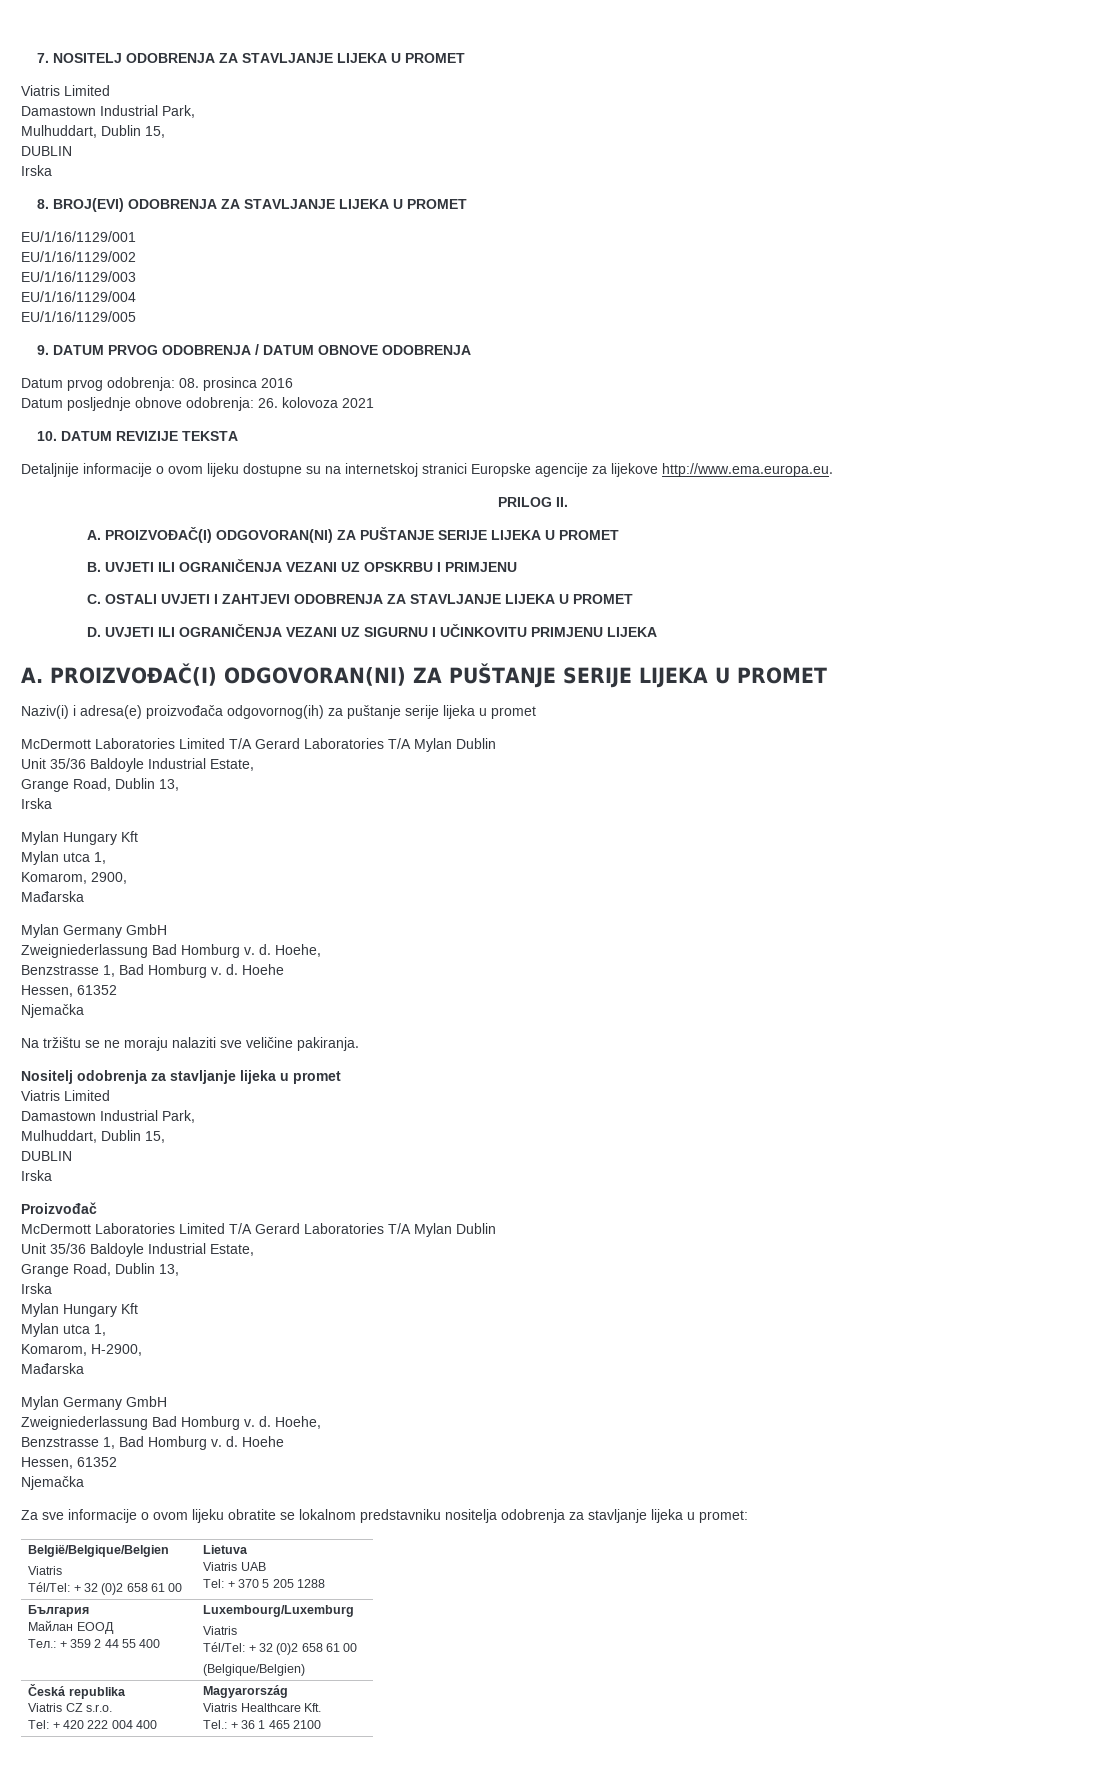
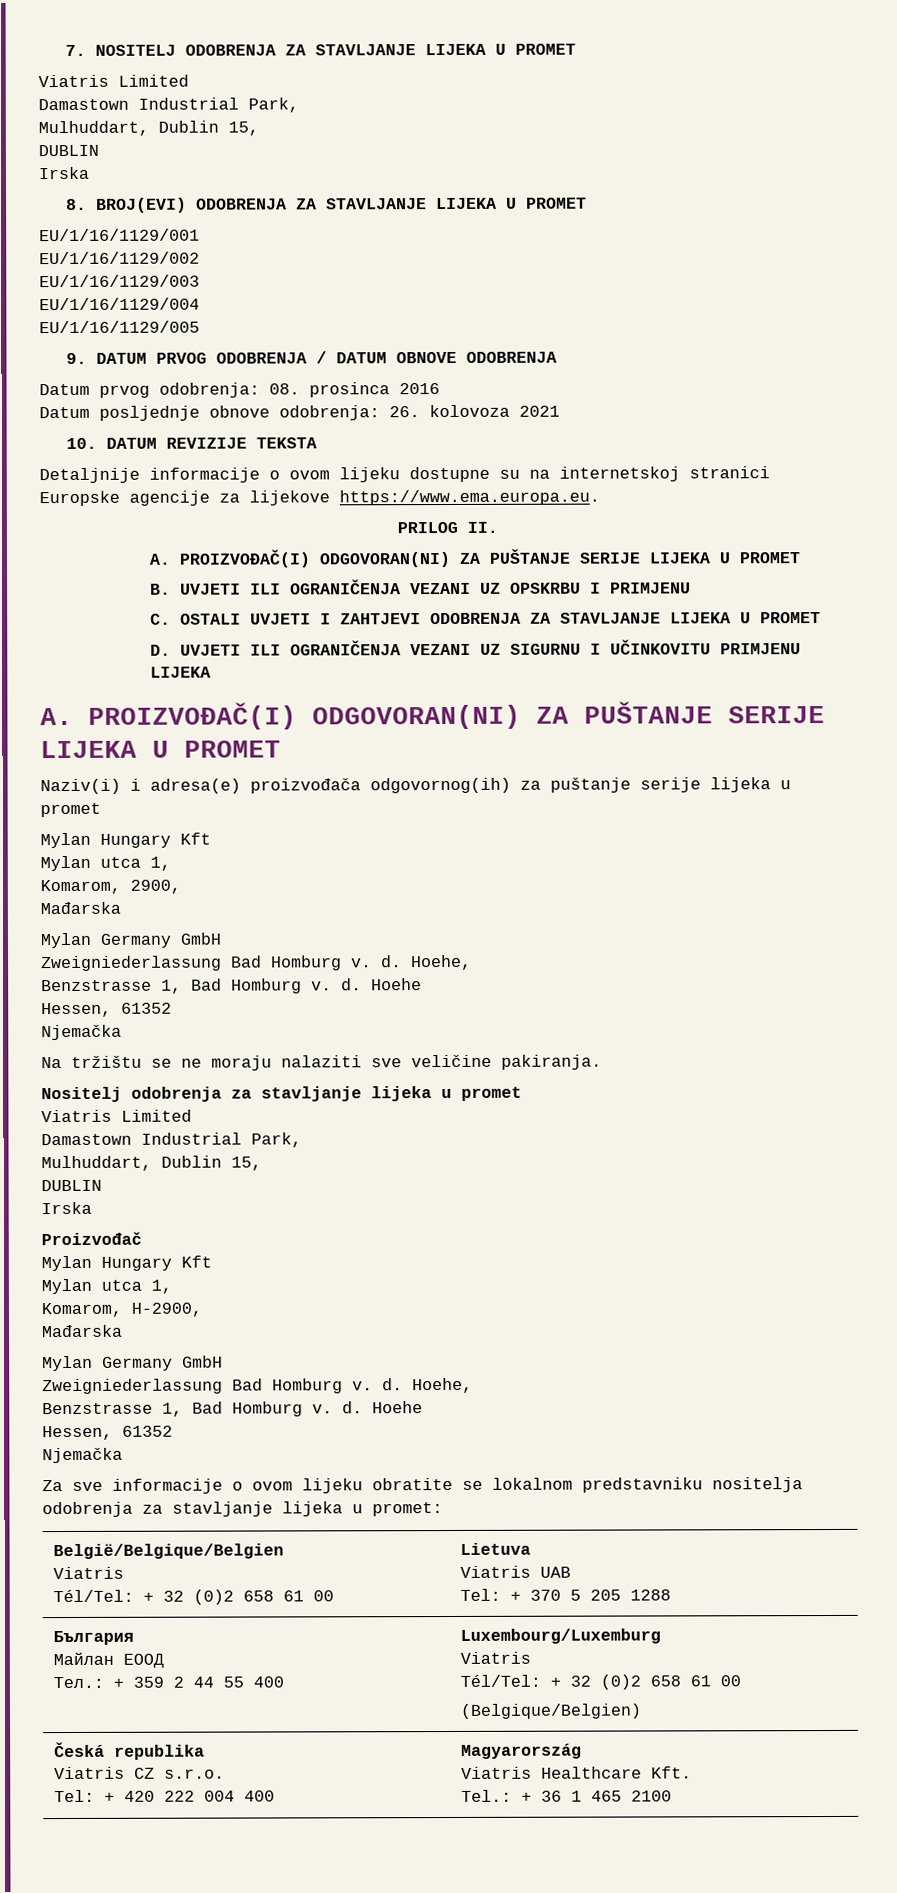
- Detaljnije informacije o ovom lijeku dostupne su na internetskoj stranici Europske agencije za lijekove http://www.ema.europa.eu.
+ Detaljnije informacije o ovom lijeku dostupne su na internetskoj stranici Europske agencije za lijekove https://www.ema.europa.eu.
  Naziv(i) i adresa(e) proizvođača odgovornog(ih) za puštanje serije lijeka u promet
- McDermott Laboratories Limited T/A Gerard Laboratories T/A Mylan Dublin
- Unit 35/36 Baldoyle Industrial Estate,
- Grange Road, Dublin 13,
- Irska
  Proizvođač
- McDermott Laboratories Limited T/A Gerard Laboratories T/A Mylan Dublin
- Unit 35/36 Baldoyle Industrial Estate,
- Grange Road, Dublin 13,
- Irska

